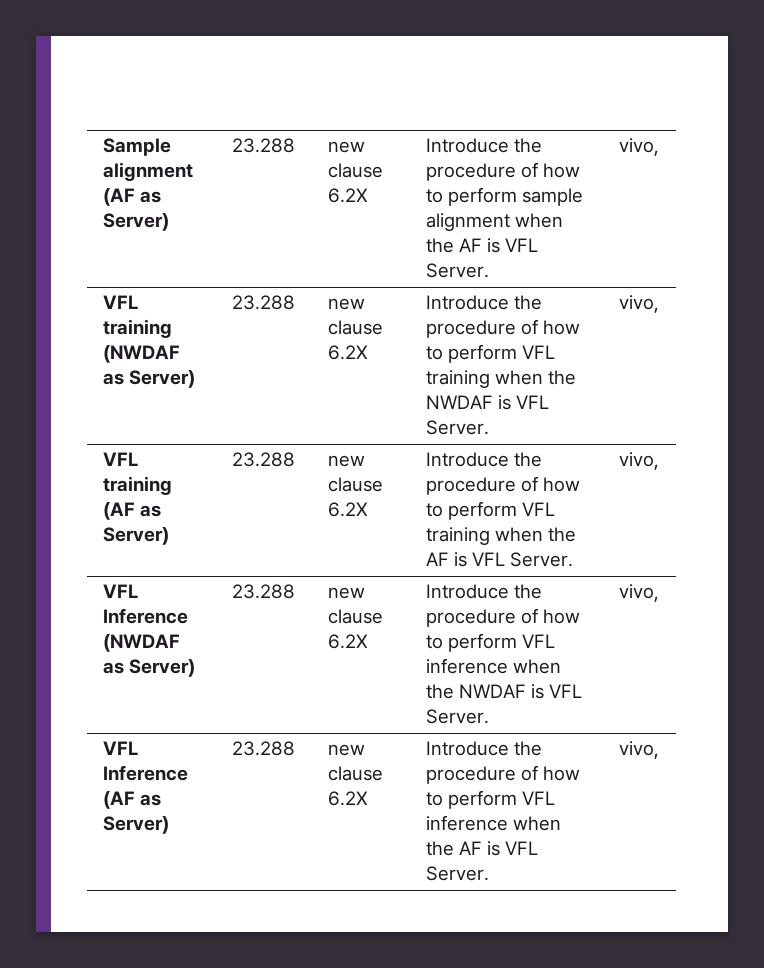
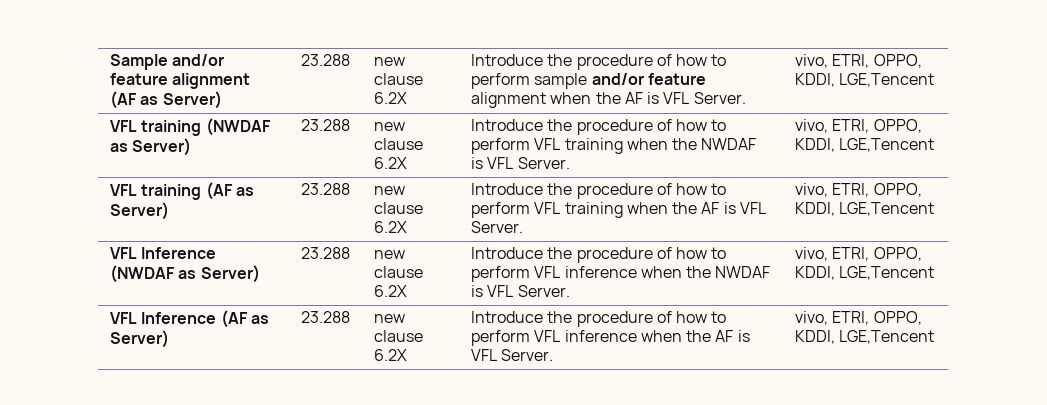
- Sample alignment (AF as Server) | 23.288 | new clause 6.2X | Introduce the procedure of how to perform sample alignment when the AF is VFL Server. | vivo,
+ Sample and/or feature alignment (AF as Server) | 23.288 | new clause 6.2X | Introduce the procedure of how to perform sample and/or feature alignment when the AF is VFL Server. | vivo, ETRI, OPPO, KDDI, LGE,Tencent
- VFL training (NWDAF as Server) | 23.288 | new clause 6.2X | Introduce the procedure of how to perform VFL training when the NWDAF is VFL Server. | vivo,
+ VFL training (NWDAF as Server) | 23.288 | new clause 6.2X | Introduce the procedure of how to perform VFL training when the NWDAF is VFL Server. | vivo, ETRI, OPPO, KDDI, LGE,Tencent
- VFL training (AF as Server) | 23.288 | new clause 6.2X | Introduce the procedure of how to perform VFL training when the AF is VFL Server. | vivo,
+ VFL training (AF as Server) | 23.288 | new clause 6.2X | Introduce the procedure of how to perform VFL training when the AF is VFL Server. | vivo, ETRI, OPPO, KDDI, LGE,Tencent
- VFL Inference (NWDAF as Server) | 23.288 | new clause 6.2X | Introduce the procedure of how to perform VFL inference when the NWDAF is VFL Server. | vivo,
+ VFL Inference (NWDAF as Server) | 23.288 | new clause 6.2X | Introduce the procedure of how to perform VFL inference when the NWDAF is VFL Server. | vivo, ETRI, OPPO, KDDI, LGE,Tencent
- VFL Inference (AF as Server) | 23.288 | new clause 6.2X | Introduce the procedure of how to perform VFL inference when the AF is VFL Server. | vivo,
+ VFL Inference (AF as Server) | 23.288 | new clause 6.2X | Introduce the procedure of how to perform VFL inference when the AF is VFL Server. | vivo, ETRI, OPPO, KDDI, LGE,Tencent

